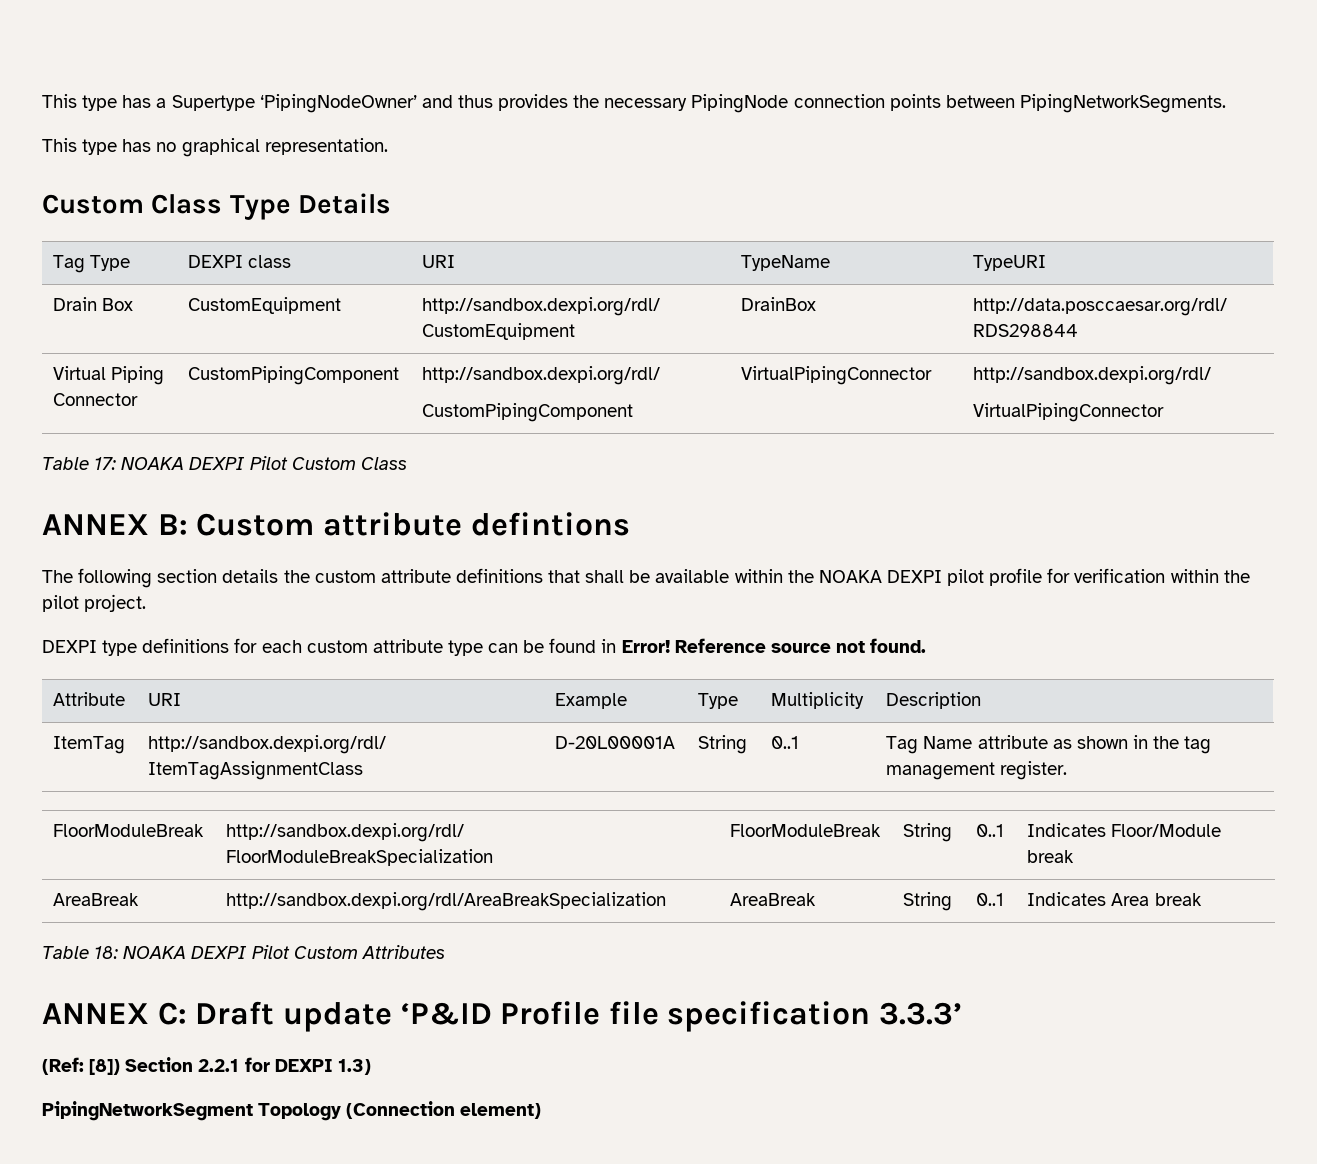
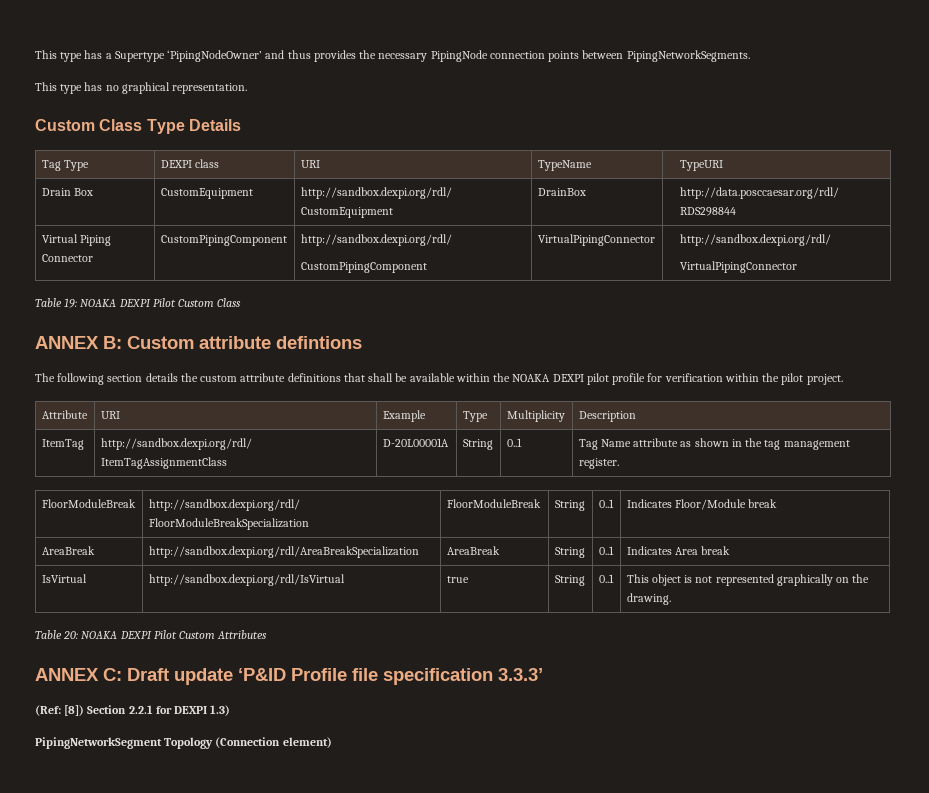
- Table 17: NOAKA DEXPI Pilot Custom Class
+ Table 19: NOAKA DEXPI Pilot Custom Class
- DEXPI type definitions for each custom attribute type can be found in Error! Reference source not found.
- Table 18: NOAKA DEXPI Pilot Custom Attributes
+ IsVirtual | http://sandbox.dexpi.org/rdl/IsVirtual | true | String | 0..1 | This object is not represented graphically on the drawing.
+ Table 20: NOAKA DEXPI Pilot Custom Attributes

